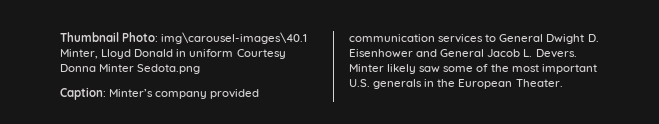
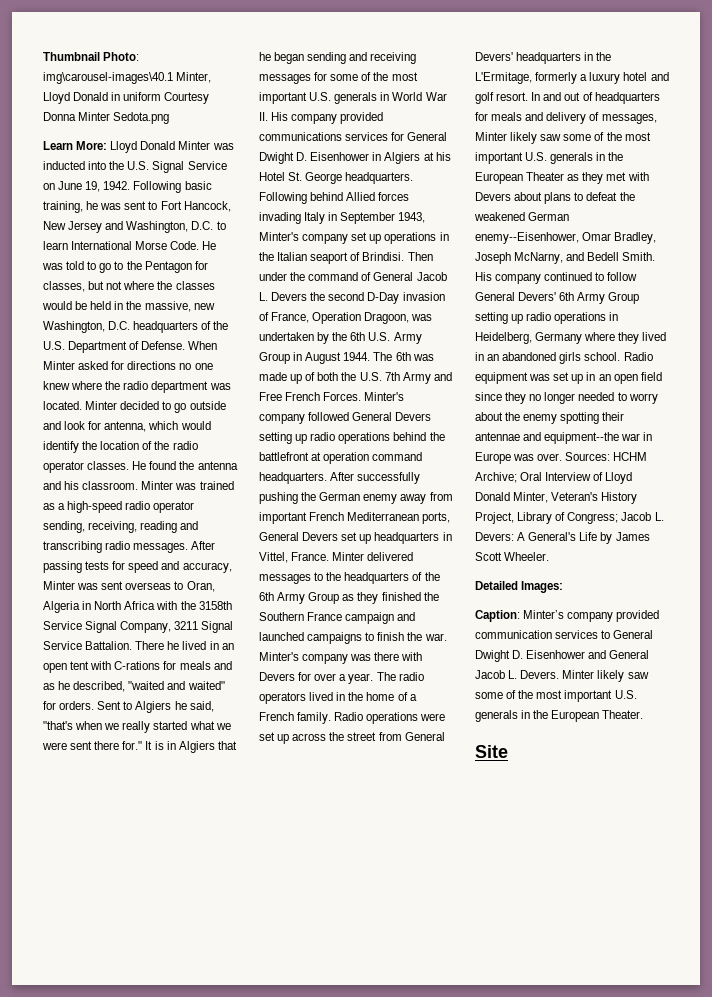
+ Learn More: Lloyd Donald Minter was inducted into the U.S. Signal Service on June 19, 1942. Following basic training, he was sent to Fort Hancock, New Jersey and Washington, D.C. to learn International Morse Code. He was told to go to the Pentagon for classes, but not where the classes would be held in the massive, new Washington, D.C. headquarters of the U.S. Department of Defense. When Minter asked for directions no one knew where the radio department was located. Minter decided to go outside and look for antenna, which would identify the location of the radio operator classes. He found the antenna and his classroom. Minter was trained as a high-speed radio operator sending, receiving, reading and transcribing radio messages. After passing tests for speed and accuracy, Minter was sent overseas to Oran, Algeria in North Africa with the 3158th Service Signal Company, 3211 Signal Service Battalion. There he lived in an open tent with C-rations for meals and as he described, "waited and waited" for orders. Sent to Algiers he said, "that's when we really started what we were sent there for." It is in Algiers that he began sending and receiving messages for some of the most important U.S. generals in World War II. His company provided communications services for General Dwight D. Eisenhower in Algiers at his Hotel St. George headquarters. Following behind Allied forces invading Italy in September 1943, Minter's company set up operations in the Italian seaport of Brindisi. Then under the command of General Jacob L. Devers the second D-Day invasion of France, Operation Dragoon, was undertaken by the 6th U.S. Army Group in August 1944. The 6th was made up of both the U.S. 7th Army and Free French Forces. Minter's company followed General Devers setting up radio operations behind the battlefront at operation command headquarters. After successfully pushing the German enemy away from important French Mediterranean ports, General Devers set up headquarters in Vittel, France. Minter delivered messages to the headquarters of the 6th Army Group as they finished the Southern France campaign and launched campaigns to finish the war. Minter's company was there with Devers for over a year. The radio operators lived in the home of a French family. Radio operations were set up across the street from General Devers' headquarters in the L'Ermitage, formerly a luxury hotel and golf resort. In and out of headquarters for meals and delivery of messages, Minter likely saw some of the most important U.S. generals in the European Theater as they met with Devers about plans to defeat the weakened German enemy--Eisenhower, Omar Bradley, Joseph McNarny, and Bedell Smith. His company continued to follow General Devers' 6th Army Group setting up radio operations in Heidelberg, Germany where they lived in an abandoned girls school. Radio equipment was set up in an open field since they no longer needed to worry about the enemy spotting their antennae and equipment--the war in Europe was over. Sources: HCHM Archive; Oral Interview of Lloyd Donald Minter, Veteran's History Project, Library of Congress; Jacob L. Devers: A General's Life by James Scott Wheeler.
+ Detailed Images:
+ Site

